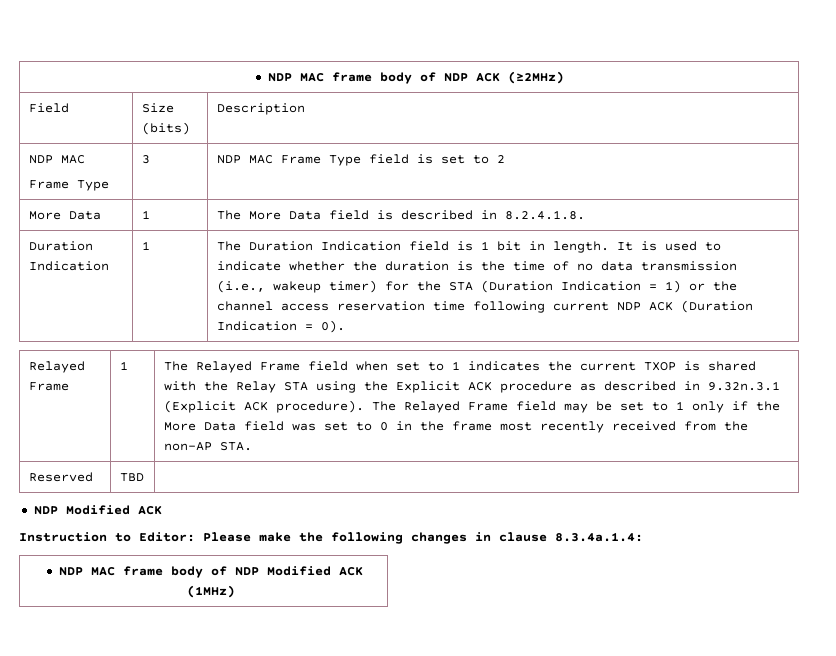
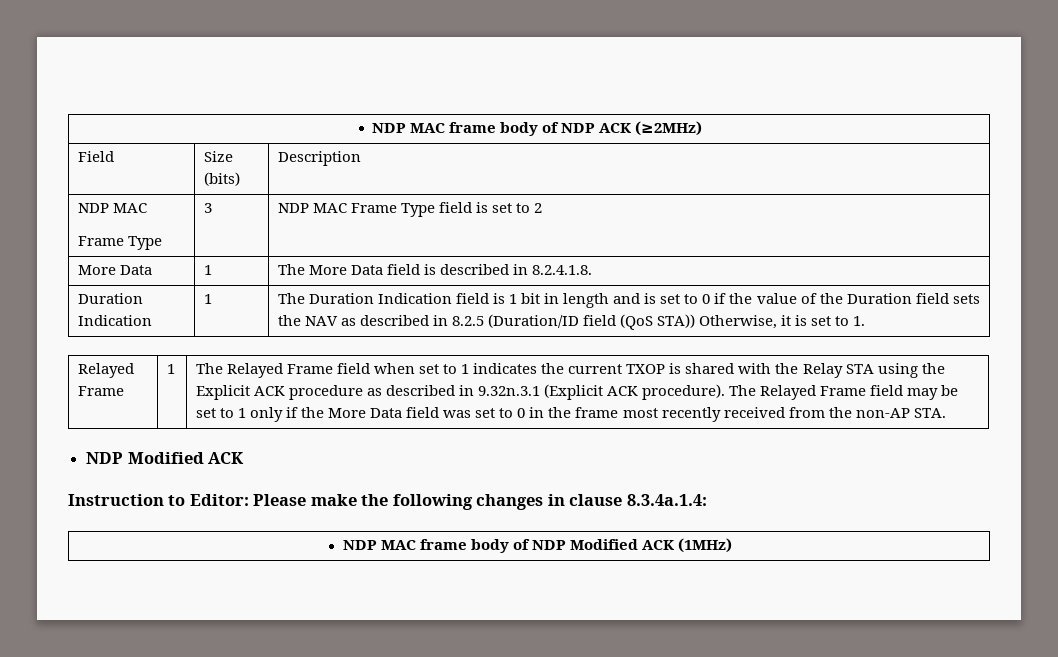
- The Duration Indication field is 1 bit in length. It is used to indicate whether the duration is the time of no data transmission (i.e., wakeup timer) for the STA (Duration Indication = 1) or the channel access reservation time following current NDP ACK (Duration Indication = 0).
+ The Duration Indication field is 1 bit in length and is set to 0 if the value of the Duration field sets the NAV as described in 8.2.5 (Duration/ID field (QoS STA)) Otherwise, it is set to 1.
- Reserved | TBD |

